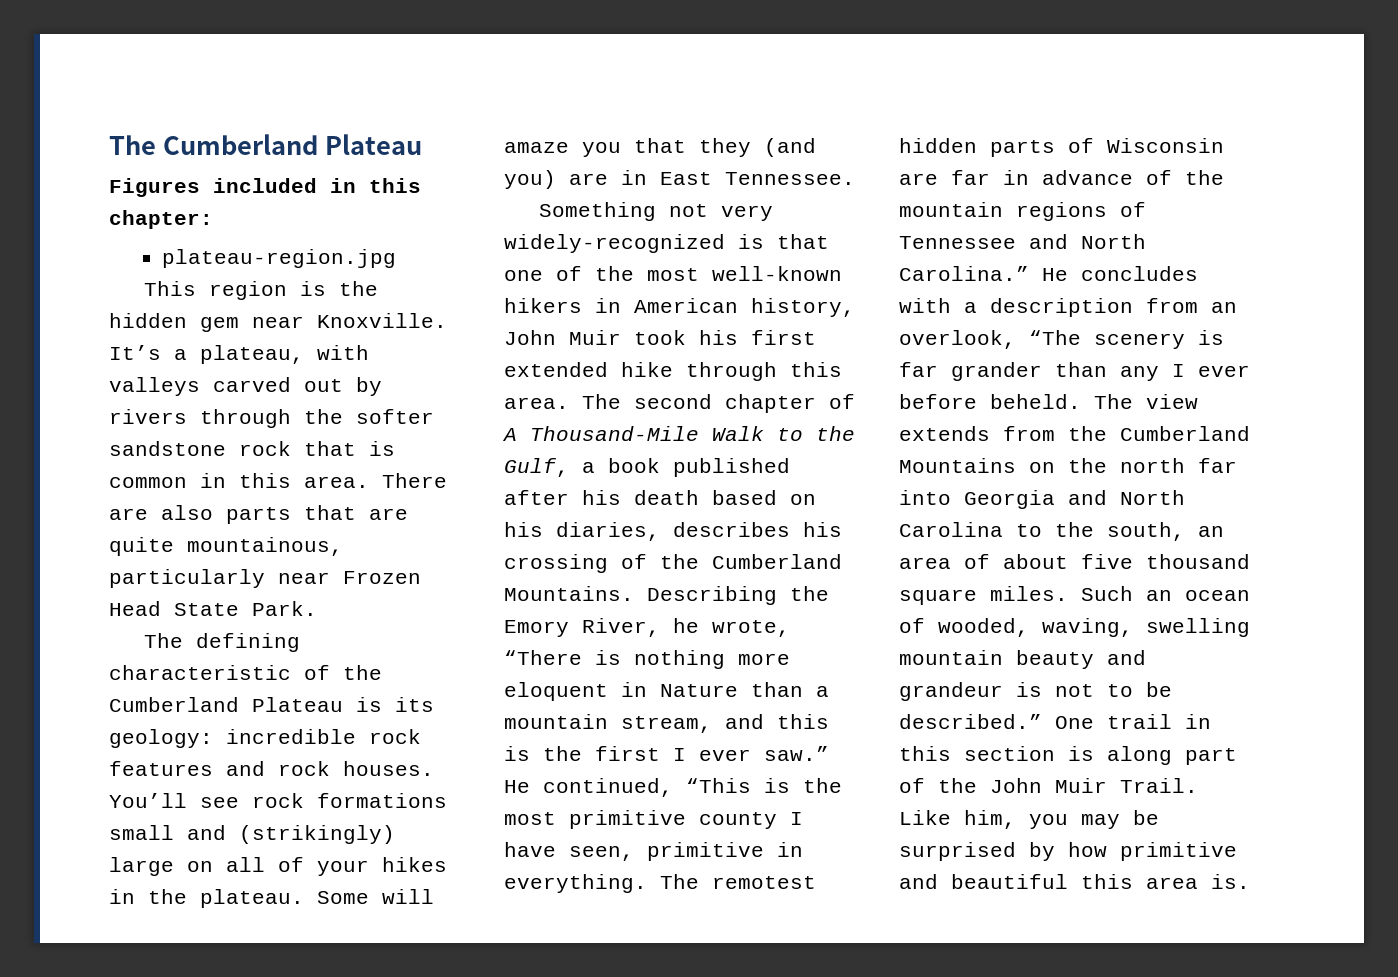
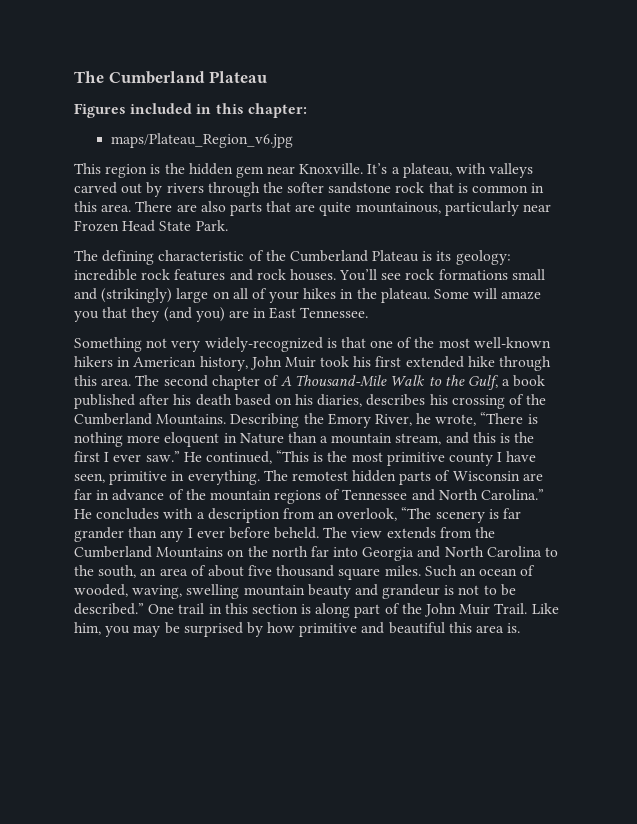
- plateau-region.jpg
+ maps/Plateau_Region_v6.jpg

